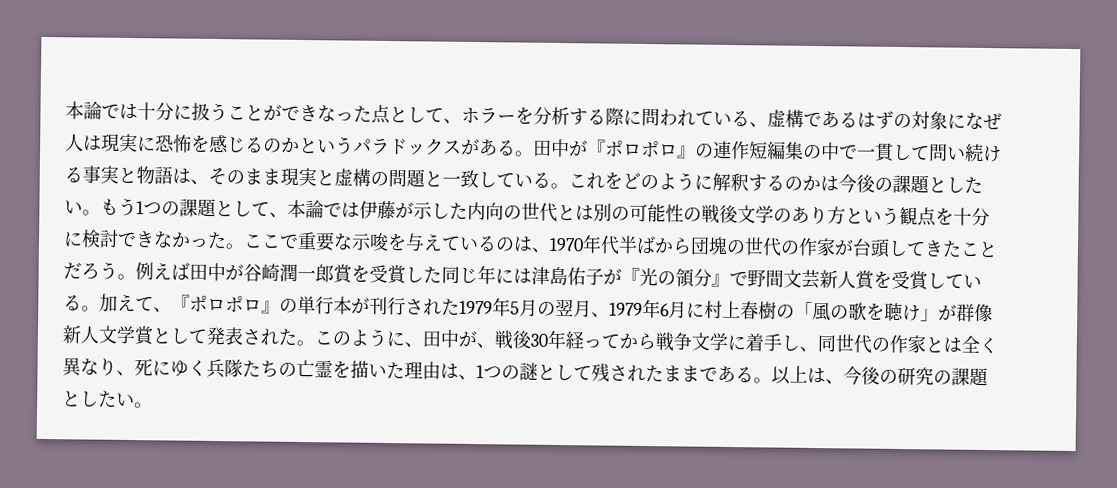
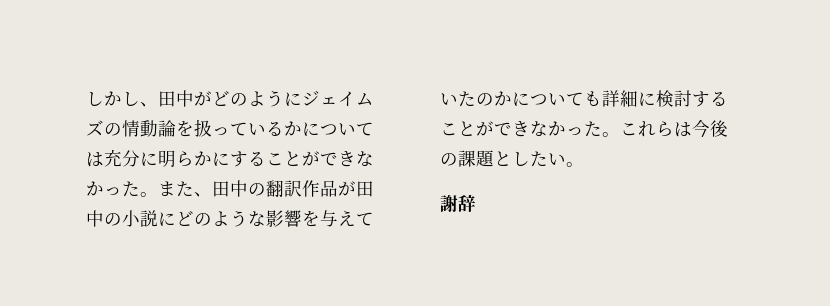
- 本論では十分に扱うことができなった点として、ホラーを分析する際に問われている、虚構であるはずの対象になぜ人は現実に恐怖を感じるのかというパラドックスがある。田中が『ポロポロ』の連作短編集の中で一貫して問い続ける事実と物語は、そのまま現実と虚構の問題と一致している。これをどのように解釈するのかは今後の課題としたい。もう1つの課題として、本論では伊藤が示した内向の世代とは別の可能性の戦後文学のあり方という観点を十分に検討できなかった。ここで重要な示唆を与えているのは、1970年代半ばから団塊の世代の作家が台頭してきたことだろう。例えば田中が谷崎潤一郎賞を受賞した同じ年には津島佑子が『光の領分』で野間文芸新人賞を受賞している。加えて、『ポロポロ』の単行本が刊行された1979年5月の翌月、1979年6月に村上春樹の「風の歌を聴け」が群像新人文学賞として発表された。このように、田中が、戦後30年経ってから戦争文学に着手し、同世代の作家とは全く異なり、死にゆく兵隊たちの亡霊を描いた理由は、1つの謎として残されたままである。以上は、今後の研究の課題としたい。
+ しかし、田中がどのようにジェイムズの情動論を扱っているかについては充分に明らかにすることができなかった。また、田中の翻訳作品が田中の小説にどのような影響を与えていたのかについても詳細に検討することができなかった。これらは今後の課題としたい。
+ 謝辞

